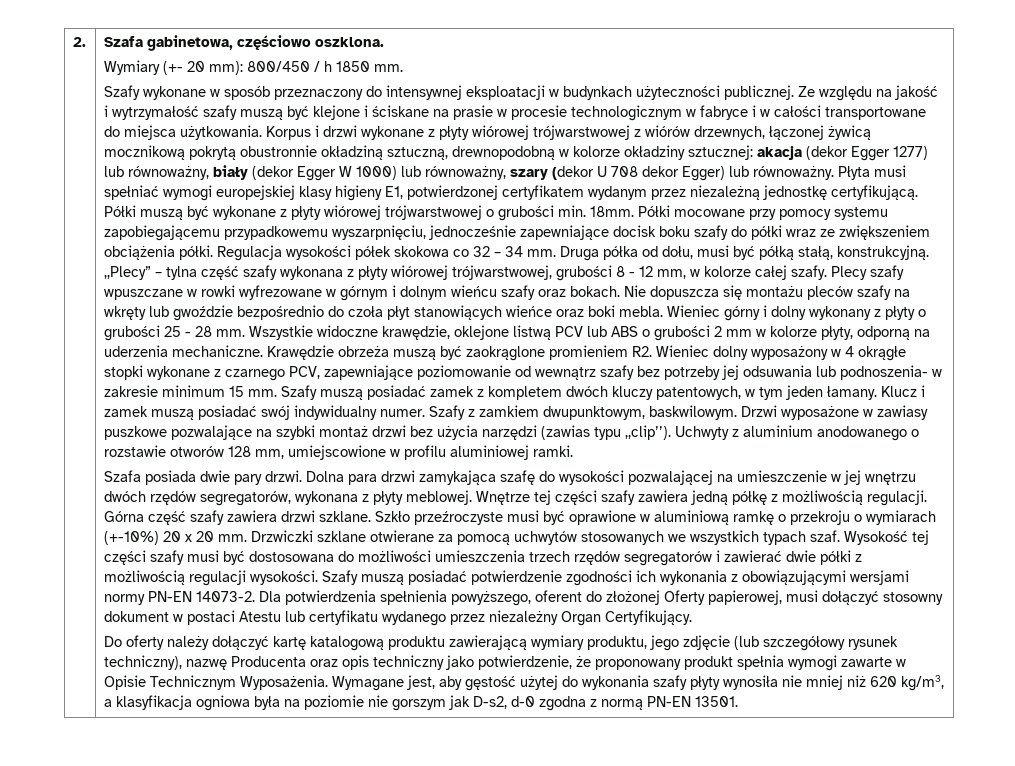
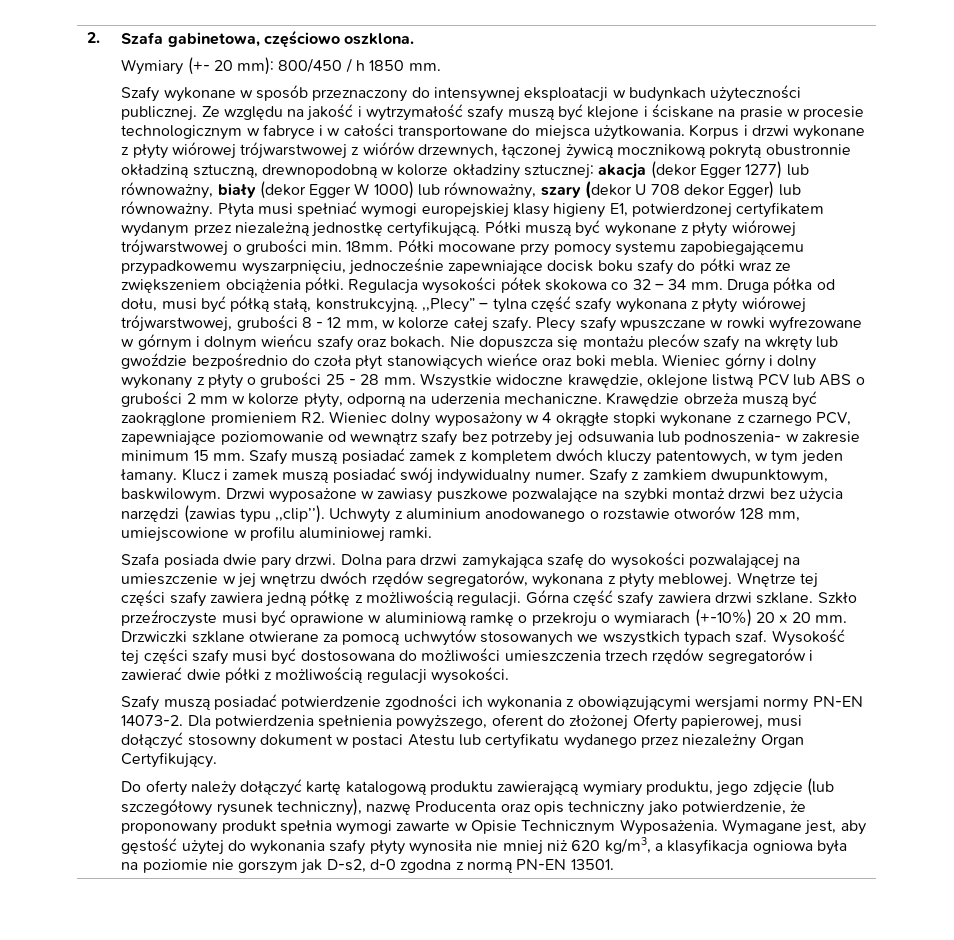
- Wysokość tej części szafy musi być dostosowana do możliwości umieszczenia trzech rzędów segregatorów i zawierać dwie półki z możliwością regulacji wysokości. Szafy muszą posiadać potwierdzenie zgodności ich wykonania z obowiązującymi wersjami normy PN-EN 14073-2.
+ Wysokość tej części szafy musi być dostosowana do możliwości umieszczenia trzech rzędów segregatorów i zawierać dwie półki z możliwością regulacji wysokości.
+ Szafy muszą posiadać potwierdzenie zgodności ich wykonania z obowiązującymi wersjami normy PN-EN 14073-2.

